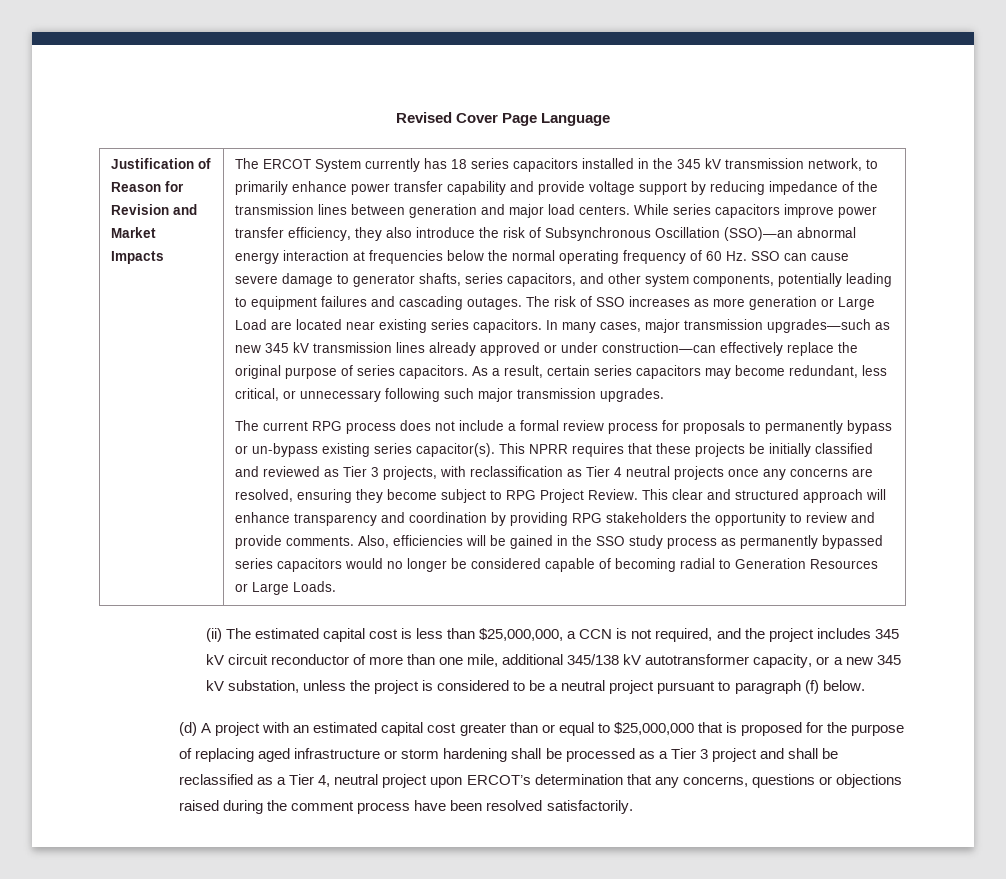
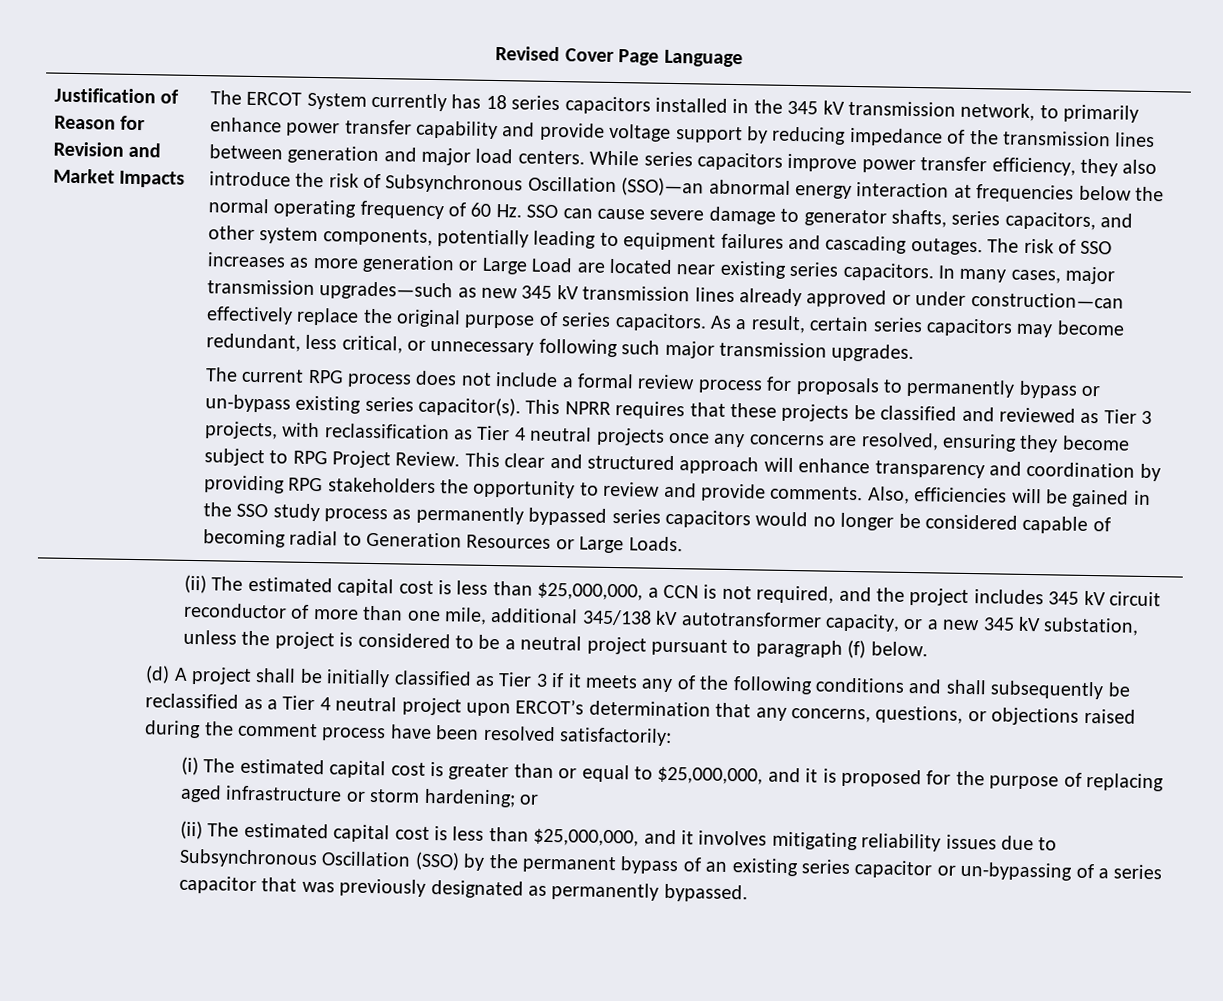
- This NPRR requires that these projects be initially classified and reviewed as Tier 3 projects, with reclassification as Tier 4 neutral projects once any concerns are resolved, ensuring they become subject to RPG Project Review.
+ This NPRR requires that these projects be classified and reviewed as Tier 3 projects, with reclassification as Tier 4 neutral projects once any concerns are resolved, ensuring they become subject to RPG Project Review.
- (d) A project with an estimated capital cost greater than or equal to $25,000,000 that is proposed for the purpose of replacing aged infrastructure or storm hardening shall be processed as a Tier 3 project and shall be reclassified as a Tier 4, neutral project upon ERCOT’s determination that any concerns, questions or objections raised during the comment process have been resolved satisfactorily.
+ (d) A project shall be initially classified as Tier 3 if it meets any of the following conditions and shall subsequently be reclassified as a Tier 4 neutral project upon ERCOT’s determination that any concerns, questions, or objections raised during the comment process have been resolved satisfactorily:
+ (i) The estimated capital cost is greater than or equal to $25,000,000, and it is proposed for the purpose of replacing aged infrastructure or storm hardening; or
+ (ii) The estimated capital cost is less than $25,000,000, and it involves mitigating reliability issues due to Subsynchronous Oscillation (SSO) by the permanent bypass of an existing series capacitor or un-bypassing of a series capacitor that was previously designated as permanently bypassed.

